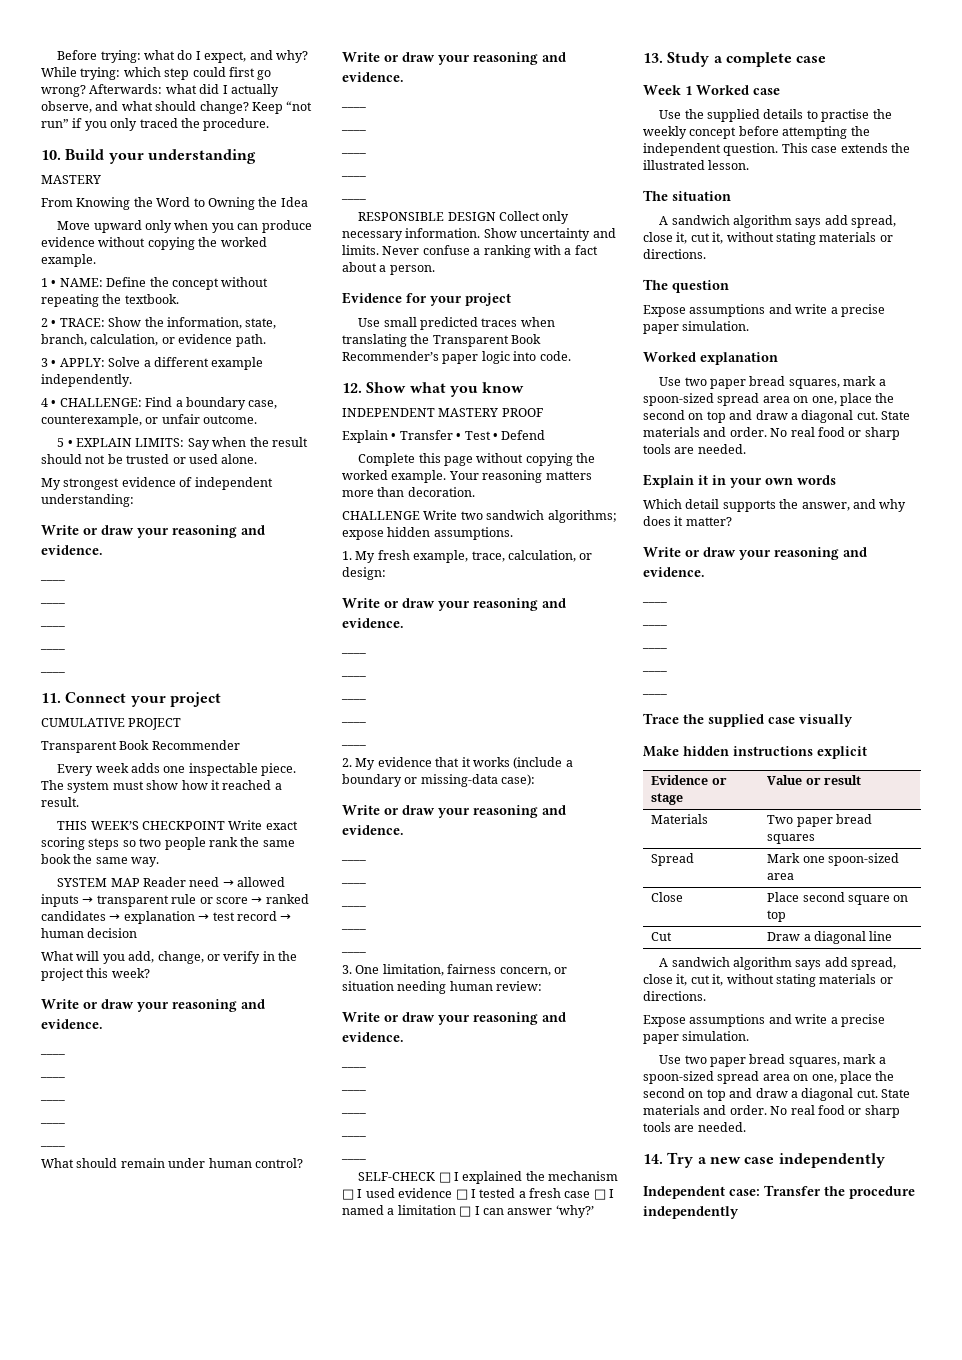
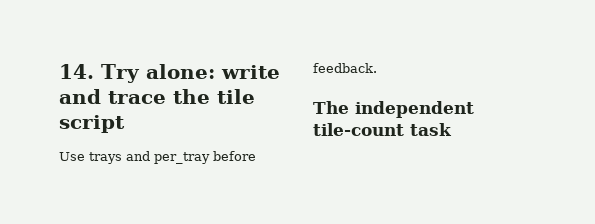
- Before trying: what do I expect, and why? While trying: which step could first go wrong? Afterwards: what did I actually observe, and what should change? Keep “not run” if you only traced the procedure.
- 10. Build your understanding
- MASTERY
- From Knowing the Word to Owning the Idea
- Move upward only when you can produce evidence without copying the worked example.
- 1 • NAME: Define the concept without repeating the textbook.
- 2 • TRACE: Show the information, state, branch, calculation, or evidence path.
- 3 • APPLY: Solve a different example independently.
- 4 • CHALLENGE: Find a boundary case, counterexample, or unfair outcome.
- 5 • EXPLAIN LIMITS: Say when the result should not be trusted or used alone.
- My strongest evidence of independent understanding:
- Write or draw your reasoning and evidence.
- ____
- ____
- ____
- ____
- ____
- 11. Connect your project
- CUMULATIVE PROJECT
- Transparent Book Recommender
- Every week adds one inspectable piece. The system must show how it reached a result.
- THIS WEEK’S CHECKPOINT Write exact scoring steps so two people rank the same book the same way.
- SYSTEM MAP Reader need → allowed inputs → transparent rule or score → ranked candidates → explanation → test record → human decision
- What will you add, change, or verify in the project this week?
- Write or draw your reasoning and evidence.
- ____
- ____
- ____
- ____
- ____
- What should remain under human control?
- Write or draw your reasoning and evidence.
- ____
- ____
- ____
- ____
- ____
- RESPONSIBLE DESIGN Collect only necessary information. Show uncertainty and limits. Never confuse a ranking with a fact about a person.
- Evidence for your project
- Use small predicted traces when translating the Transparent Book Recommender’s paper logic into code.
- 12. Show what you know
- INDEPENDENT MASTERY PROOF
- Explain • Transfer • Test • Defend
- Complete this page without copying the worked example. Your reasoning matters more than decoration.
- CHALLENGE Write two sandwich algorithms; expose hidden assumptions.
- 1. My fresh example, trace, calculation, or design:
- Write or draw your reasoning and evidence.
- ____
- ____
- ____
- ____
- ____
- 2. My evidence that it works (include a boundary or missing-data case):
- Write or draw your reasoning and evidence.
- ____
- ____
- ____
- ____
- ____
- 3. One limitation, fairness concern, or situation needing human review:
- Write or draw your reasoning and evidence.
- ____
- ____
- ____
- ____
- ____
- SELF-CHECK □ I explained the mechanism □ I used evidence □ I tested a fresh case □ I named a limitation □ I can answer ‘why?’
- 13. Study a complete case
- Week 1 Worked case
- Use the supplied details to practise the weekly concept before attempting the independent question. This case extends the illustrated lesson.
- The situation
- A sandwich algorithm says add spread, close it, cut it, without stating materials or directions.
- The question
- Expose assumptions and write a precise paper simulation.
- Worked explanation
- Use two paper bread squares, mark a spoon-sized spread area on one, place the second on top and draw a diagonal cut. State materials and order. No real food or sharp tools are needed.
- Explain it in your own words
- Which detail supports the answer, and why does it matter?
- Write or draw your reasoning and evidence.
- ____
- ____
- ____
- ____
- ____
- Trace the supplied case visually
- Make hidden instructions explicit
- Evidence or stage | Value or result
- Materials | Two paper bread squares
- Spread | Mark one spoon-sized area
- Close | Place second square on top
- Cut | Draw a diagonal line
- A sandwich algorithm says add spread, close it, cut it, without stating materials or directions.
- Expose assumptions and write a precise paper simulation.
- Use two paper bread squares, mark a spoon-sized spread area on one, place the second on top and draw a diagonal cut. State materials and order. No real food or sharp tools are needed.
- 14. Try a new case independently
- Independent case: Transfer the procedure independently
+ 14. Try alone: write and trace the tile script
+ Use trays and per_tray before feedback.
+ The independent tile-count task

